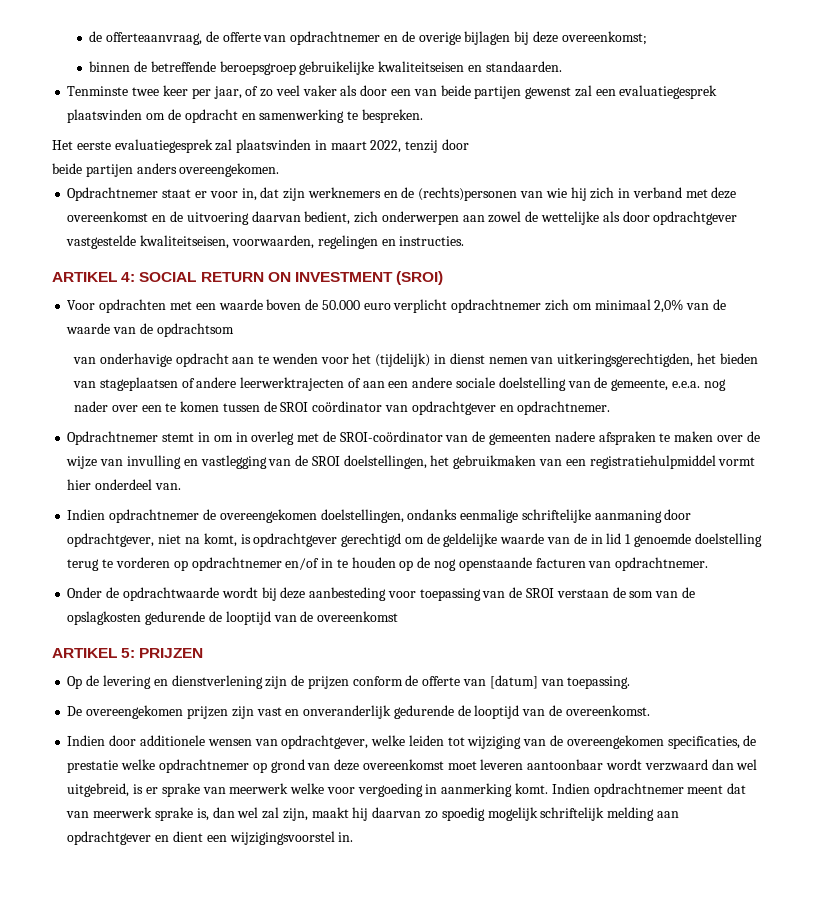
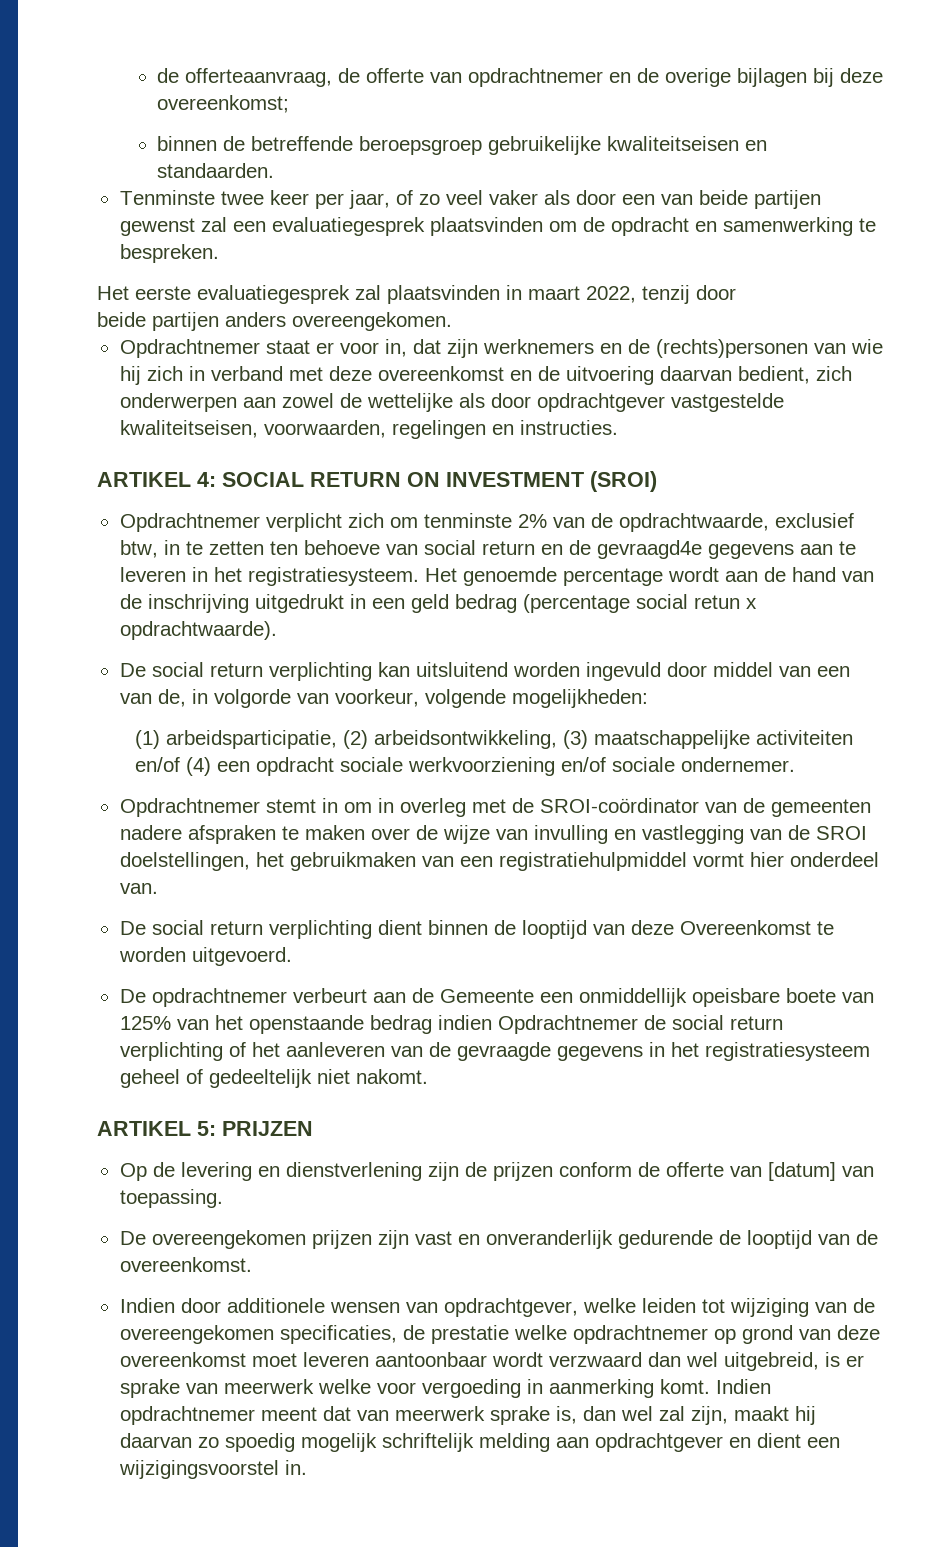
- Voor opdrachten met een waarde boven de 50.000 euro verplicht opdrachtnemer zich om minimaal 2,0% van de waarde van de opdrachtsom
- van onderhavige opdracht aan te wenden voor het (tijdelijk) in dienst nemen van uitkeringsgerechtigden, het bieden van stageplaatsen of andere leerwerktrajecten of aan een andere sociale doelstelling van de gemeente, e.e.a. nog nader over een te komen tussen de SROI coördinator van opdrachtgever en opdrachtnemer.
+ Opdrachtnemer verplicht zich om tenminste 2% van de opdrachtwaarde, exclusief btw, in te zetten ten behoeve van social return en de gevraagd4e gegevens aan te leveren in het registratiesysteem. Het genoemde percentage wordt aan de hand van de inschrijving uitgedrukt in een geld bedrag (percentage social retun x opdrachtwaarde).
+ De social return verplichting kan uitsluitend worden ingevuld door middel van een van de, in volgorde van voorkeur, volgende mogelijkheden:
+ (1) arbeidsparticipatie, (2) arbeidsontwikkeling, (3) maatschappelijke activiteiten en/of (4) een opdracht sociale werkvoorziening en/of sociale ondernemer.
- Indien opdrachtnemer de overeengekomen doelstellingen, ondanks eenmalige schriftelijke aanmaning door opdrachtgever, niet na komt, is opdrachtgever gerechtigd om de geldelijke waarde van de in lid 1 genoemde doelstelling terug te vorderen op opdrachtnemer en/of in te houden op de nog openstaande facturen van opdrachtnemer.
- Onder de opdrachtwaarde wordt bij deze aanbesteding voor toepassing van de SROI verstaan de som van de opslagkosten gedurende de looptijd van de overeenkomst
+ De social return verplichting dient binnen de looptijd van deze Overeenkomst te worden uitgevoerd.
+ De opdrachtnemer verbeurt aan de Gemeente een onmiddellijk opeisbare boete van 125% van het openstaande bedrag indien Opdrachtnemer de social return verplichting of het aanleveren van de gevraagde gegevens in het registratiesysteem geheel of gedeeltelijk niet nakomt.

